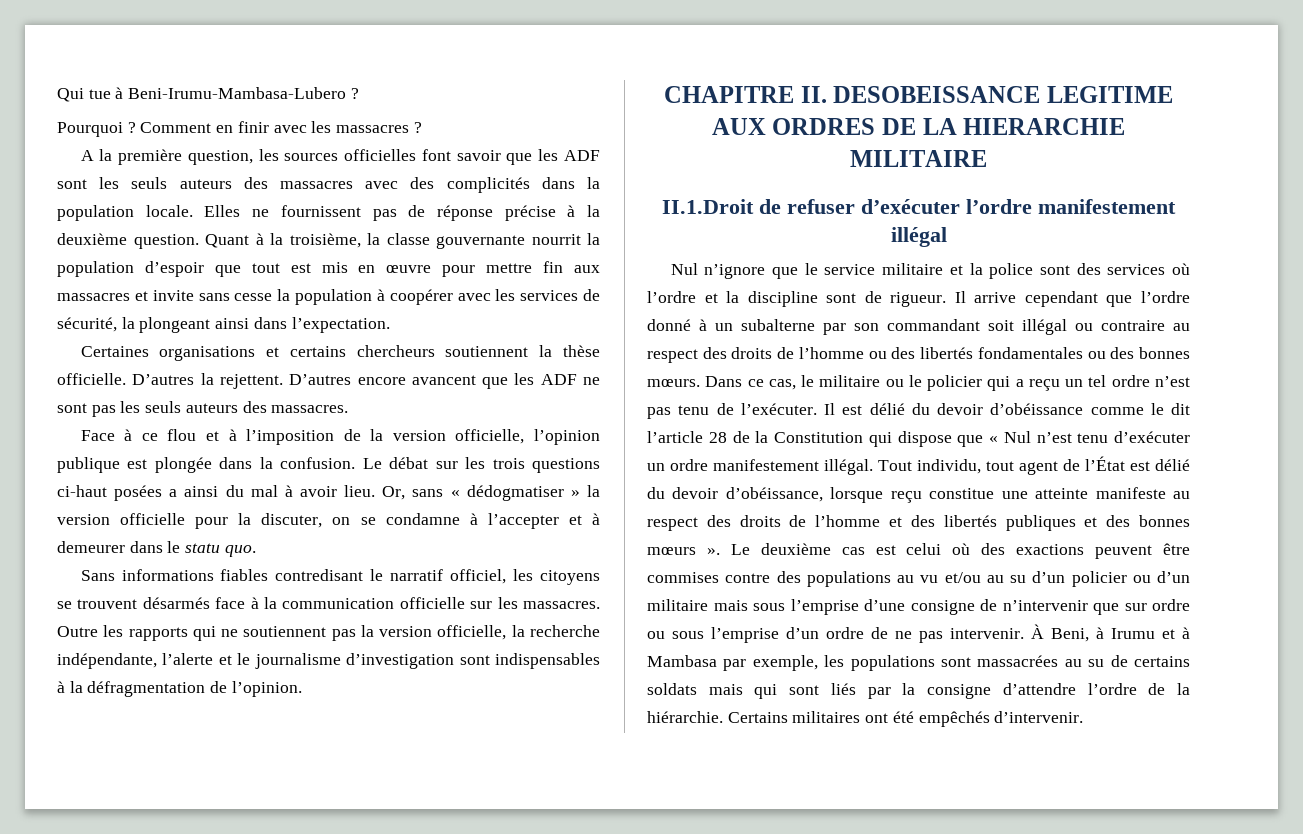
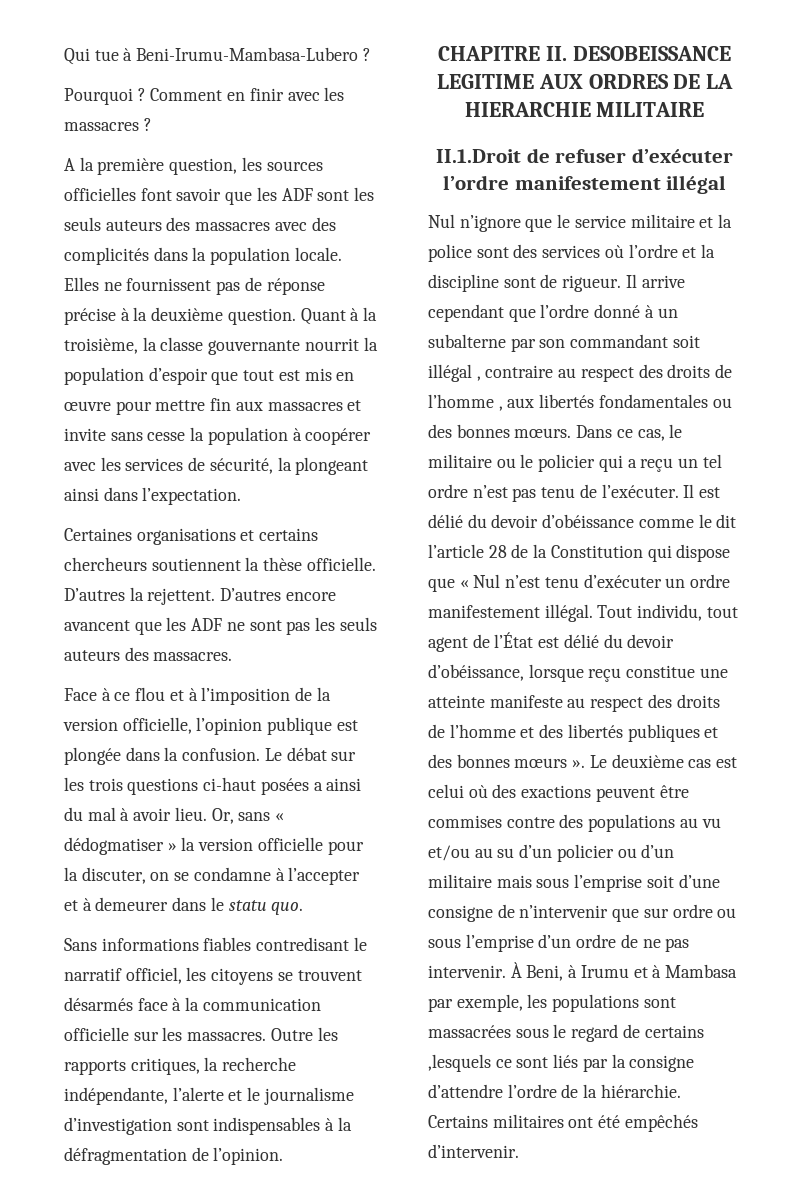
- Outre les rapports qui ne soutiennent pas la version officielle, la recherche indépendante, l’alerte et le journalisme d’investigation sont indispensables à la défragmentation de l’opinion.
+ Outre les rapports critiques, la recherche indépendante, l’alerte et le journalisme d’investigation sont indispensables à la défragmentation de l’opinion.
- Il arrive cependant que l’ordre donné à un subalterne par son commandant soit illégal ou contraire au respect des droits de l’homme ou des libertés fondamentales ou des bonnes mœurs.
+ Il arrive cependant que l’ordre donné à un subalterne par son commandant soit illégal , contraire au respect des droits de l’homme , aux libertés fondamentales ou des bonnes mœurs.
- Le deuxième cas est celui où des exactions peuvent être commises contre des populations au vu et/ou au su d’un policier ou d’un militaire mais sous l’emprise d’une consigne de n’intervenir que sur ordre ou sous l’emprise d’un ordre de ne pas intervenir.
+ Le deuxième cas est celui où des exactions peuvent être commises contre des populations au vu et/ou au su d’un policier ou d’un militaire mais sous l’emprise soit d’une consigne de n’intervenir que sur ordre ou sous l’emprise d’un ordre de ne pas intervenir.
- À Beni, à Irumu et à Mambasa par exemple, les populations sont massacrées au su de certains soldats mais qui sont liés par la consigne d’attendre l’ordre de la hiérarchie.
+ À Beni, à Irumu et à Mambasa par exemple, les populations sont massacrées sous le regard de certains ,lesquels ce sont liés par la consigne d’attendre l’ordre de la hiérarchie.

